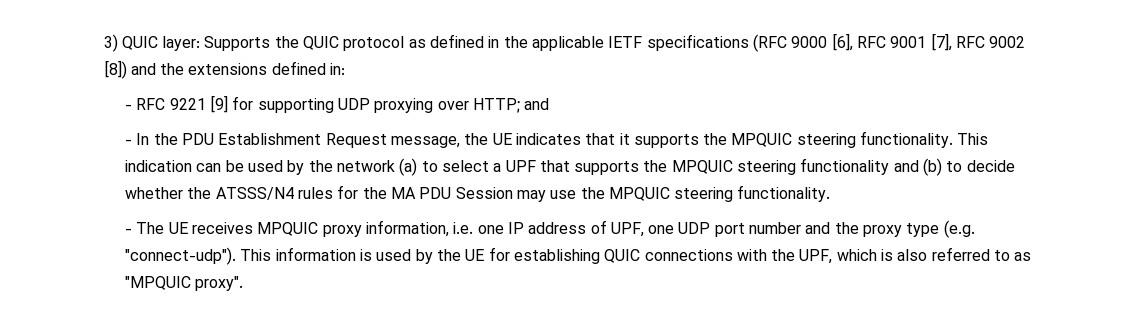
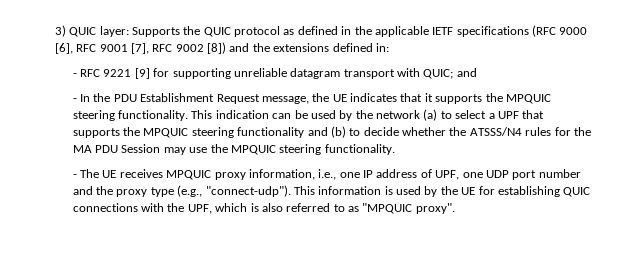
- - RFC 9221 [9] for supporting UDP proxying over HTTP; and
+ - RFC 9221 [9] for supporting unreliable datagram transport with QUIC; and
- - The UE receives MPQUIC proxy information, i.e. one IP address of UPF, one UDP port number and the proxy type (e.g. "connect-udp").
+ - The UE receives MPQUIC proxy information, i.e., one IP address of UPF, one UDP port number and the proxy type (e.g., "connect-udp").

